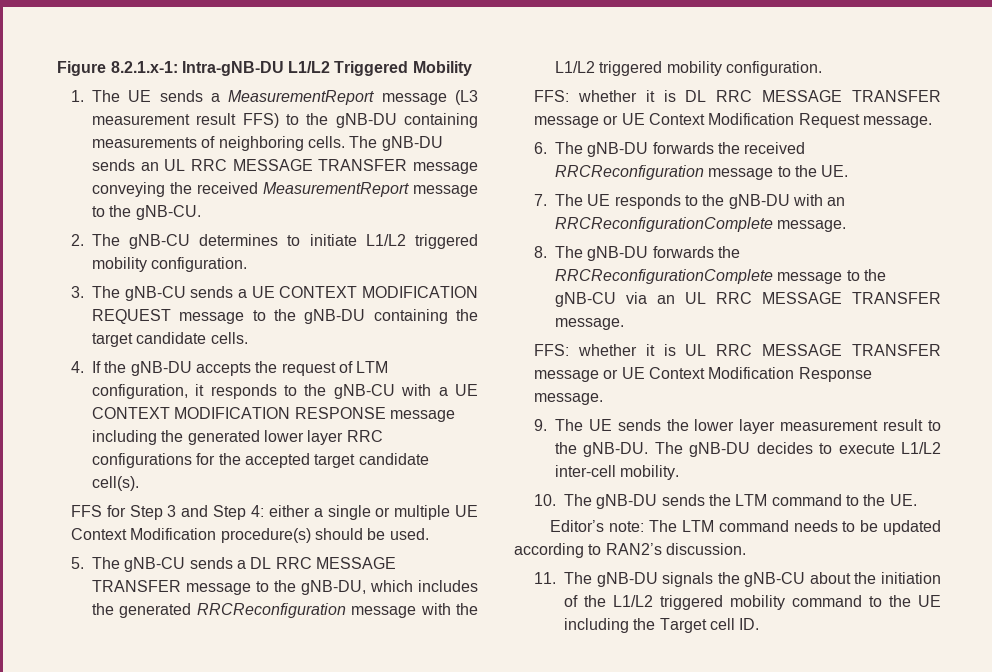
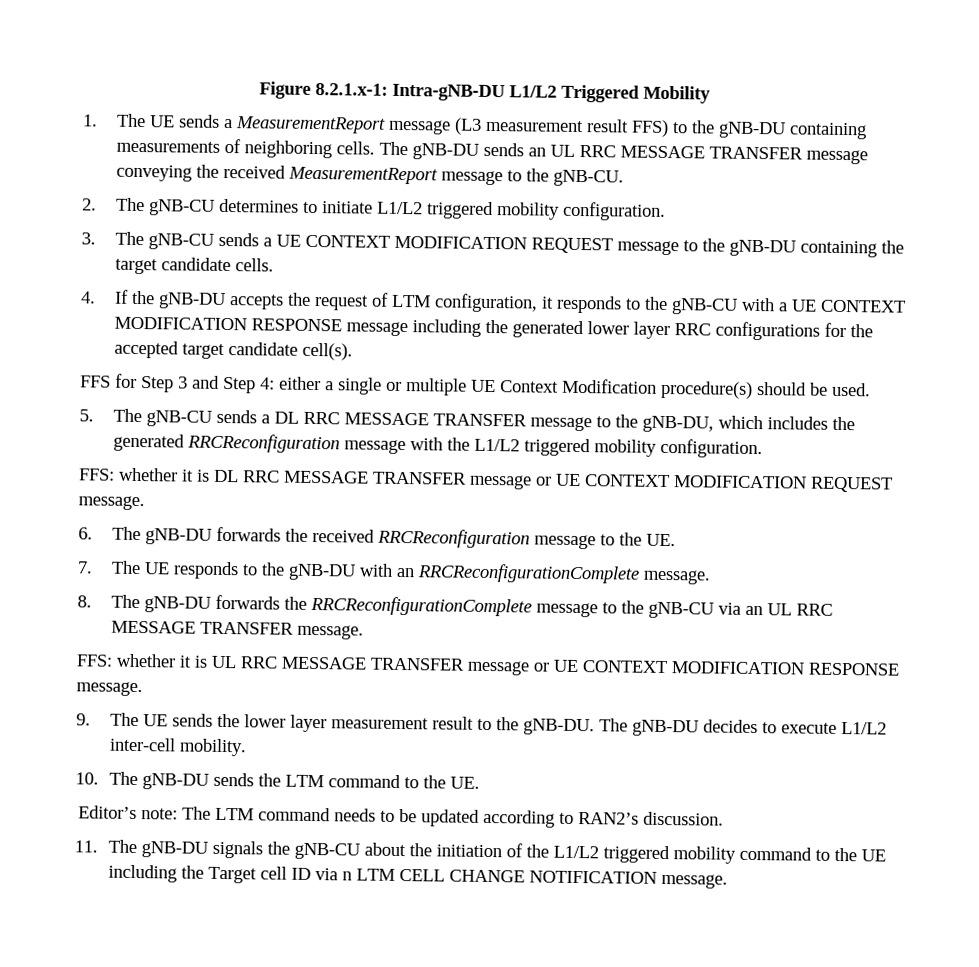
- FFS: whether it is DL RRC MESSAGE TRANSFER message or UE Context Modification Request message.
+ FFS: whether it is DL RRC MESSAGE TRANSFER message or UE CONTEXT MODIFICATION REQUEST message.
- FFS: whether it is UL RRC MESSAGE TRANSFER message or UE Context Modification Response message.
+ FFS: whether it is UL RRC MESSAGE TRANSFER message or UE CONTEXT MODIFICATION RESPONSE message.
- 11. The gNB-DU signals the gNB-CU about the initiation of the L1/L2 triggered mobility command to the UE including the Target cell ID.
+ 11. The gNB-DU signals the gNB-CU about the initiation of the L1/L2 triggered mobility command to the UE including the Target cell ID via n LTM CELL CHANGE NOTIFICATION message.

